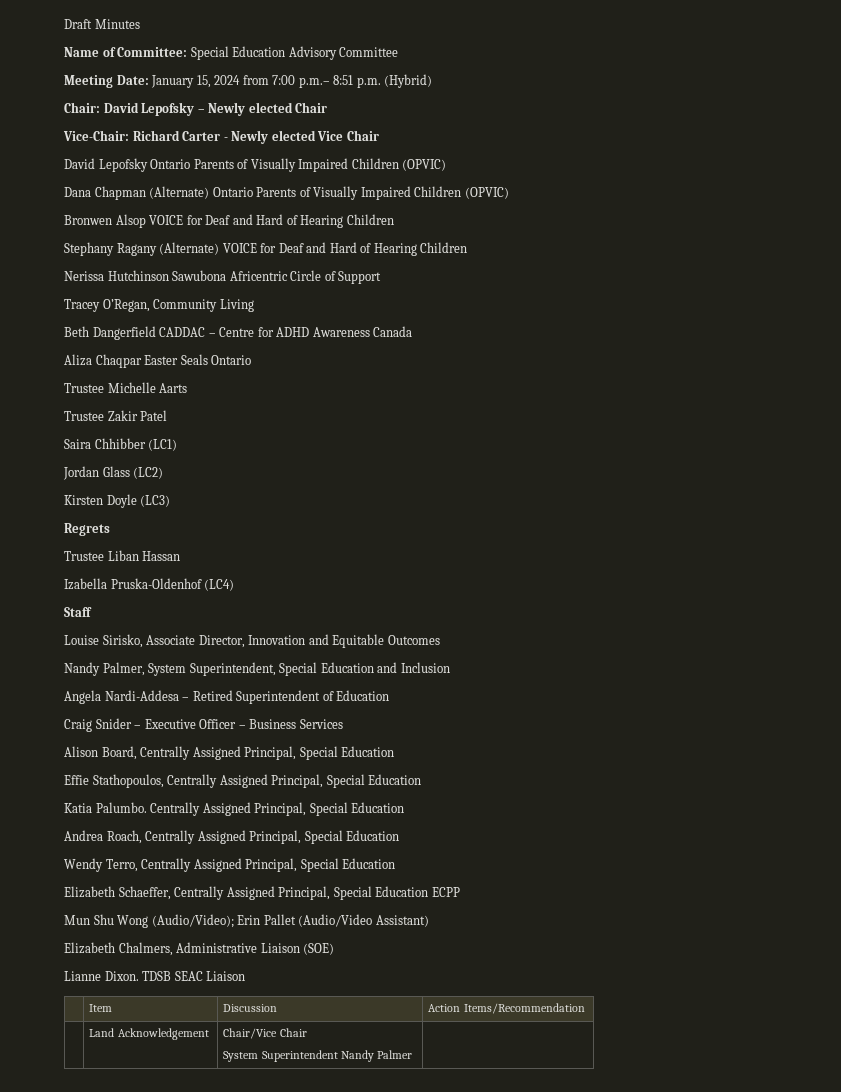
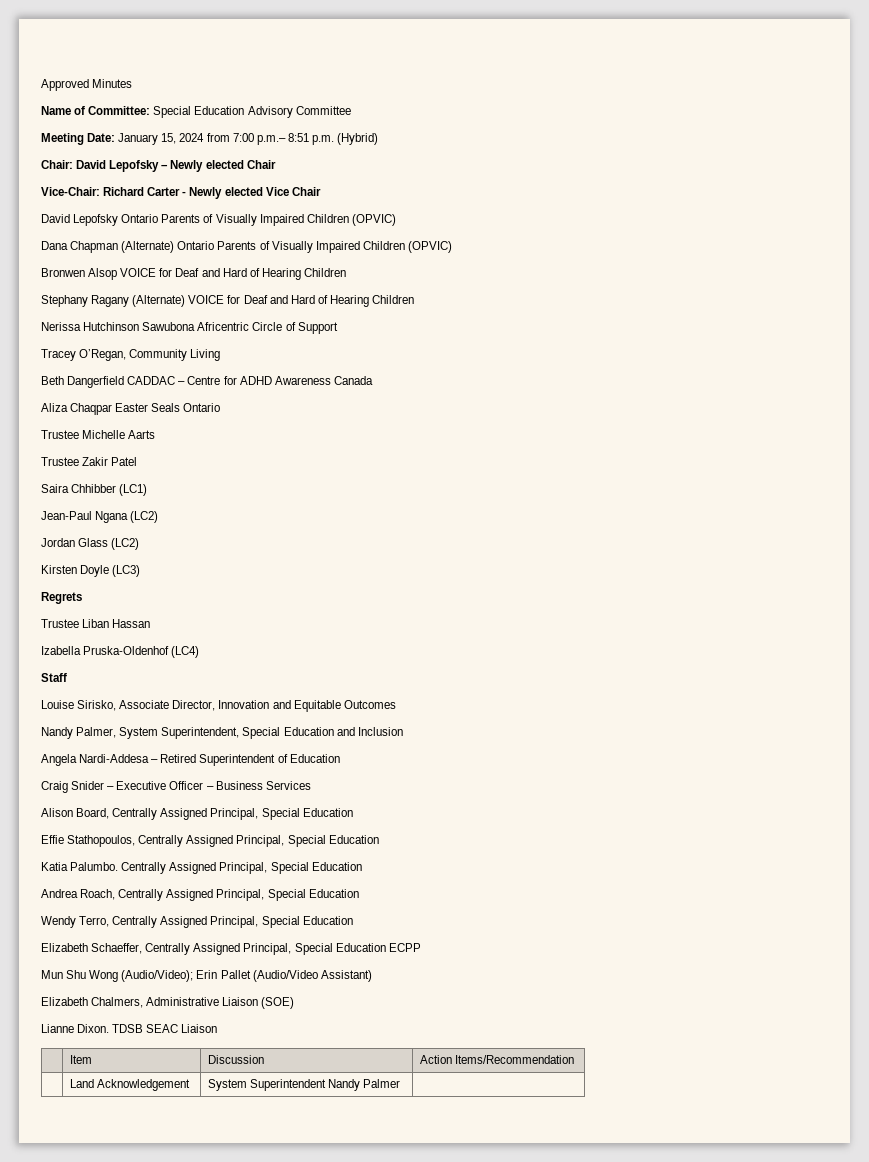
- Draft Minutes
+ Approved Minutes
+ Jean-Paul Ngana (LC2)
- | Land Acknowledgement | Chair/Vice Chair
- System Superintendent Nandy Palmer |
+ | Land Acknowledgement | System Superintendent Nandy Palmer |

